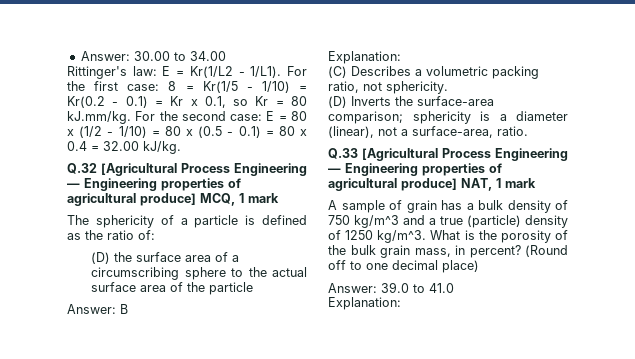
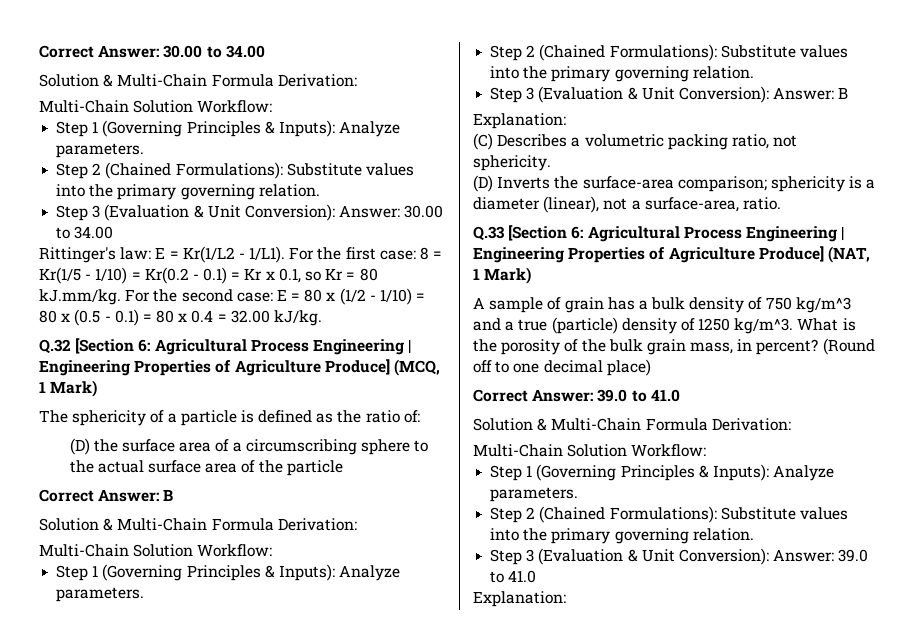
- Answer: 30.00 to 34.00
+ Correct Answer: 30.00 to 34.00
+ Solution & Multi-Chain Formula Derivation:
+ Multi-Chain Solution Workflow:
+ Step 1 (Governing Principles & Inputs): Analyze parameters.
+ Step 2 (Chained Formulations): Substitute values into the primary governing relation.
+ Step 3 (Evaluation & Unit Conversion): Answer: 30.00 to 34.00
- Q.32 [Agricultural Process Engineering — Engineering properties of agricultural produce] MCQ, 1 mark
+ Q.32 [Section 6: Agricultural Process Engineering | Engineering Properties of Agriculture Produce] (MCQ, 1 Mark)
- Answer: B
+ Correct Answer: B
+ Solution & Multi-Chain Formula Derivation:
+ Multi-Chain Solution Workflow:
+ Step 1 (Governing Principles & Inputs): Analyze parameters.
+ Step 2 (Chained Formulations): Substitute values into the primary governing relation.
+ Step 3 (Evaluation & Unit Conversion): Answer: B
- Q.33 [Agricultural Process Engineering — Engineering properties of agricultural produce] NAT, 1 mark
+ Q.33 [Section 6: Agricultural Process Engineering | Engineering Properties of Agriculture Produce] (NAT, 1 Mark)
- Answer: 39.0 to 41.0
+ Correct Answer: 39.0 to 41.0
+ Solution & Multi-Chain Formula Derivation:
+ Multi-Chain Solution Workflow:
+ Step 1 (Governing Principles & Inputs): Analyze parameters.
+ Step 2 (Chained Formulations): Substitute values into the primary governing relation.
+ Step 3 (Evaluation & Unit Conversion): Answer: 39.0 to 41.0

